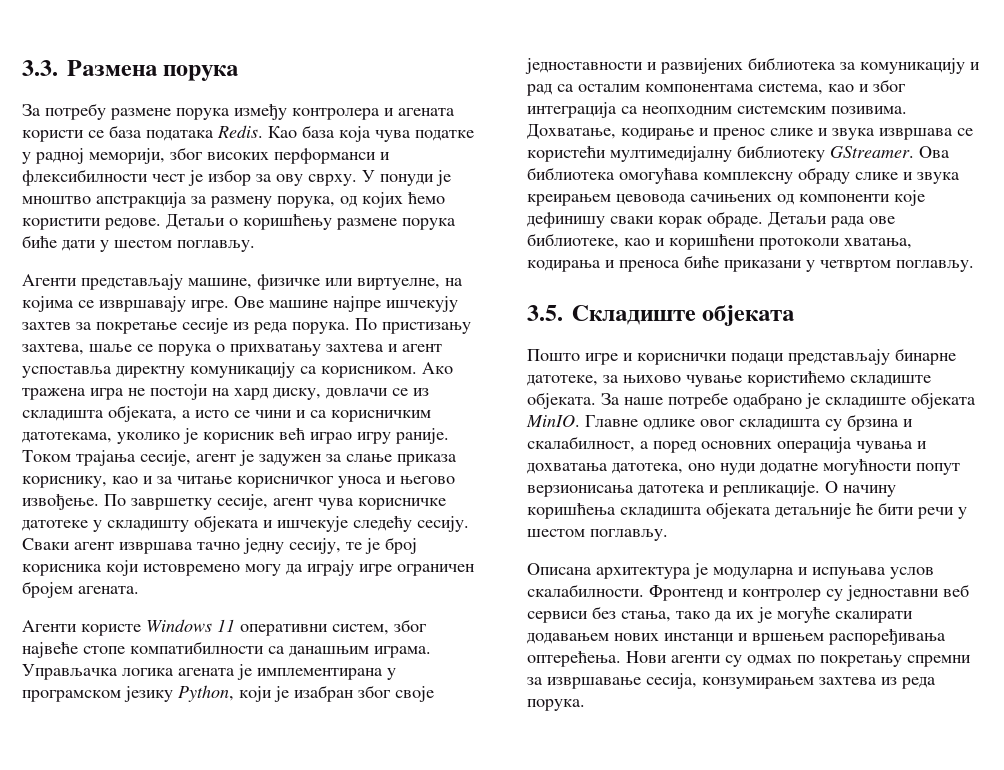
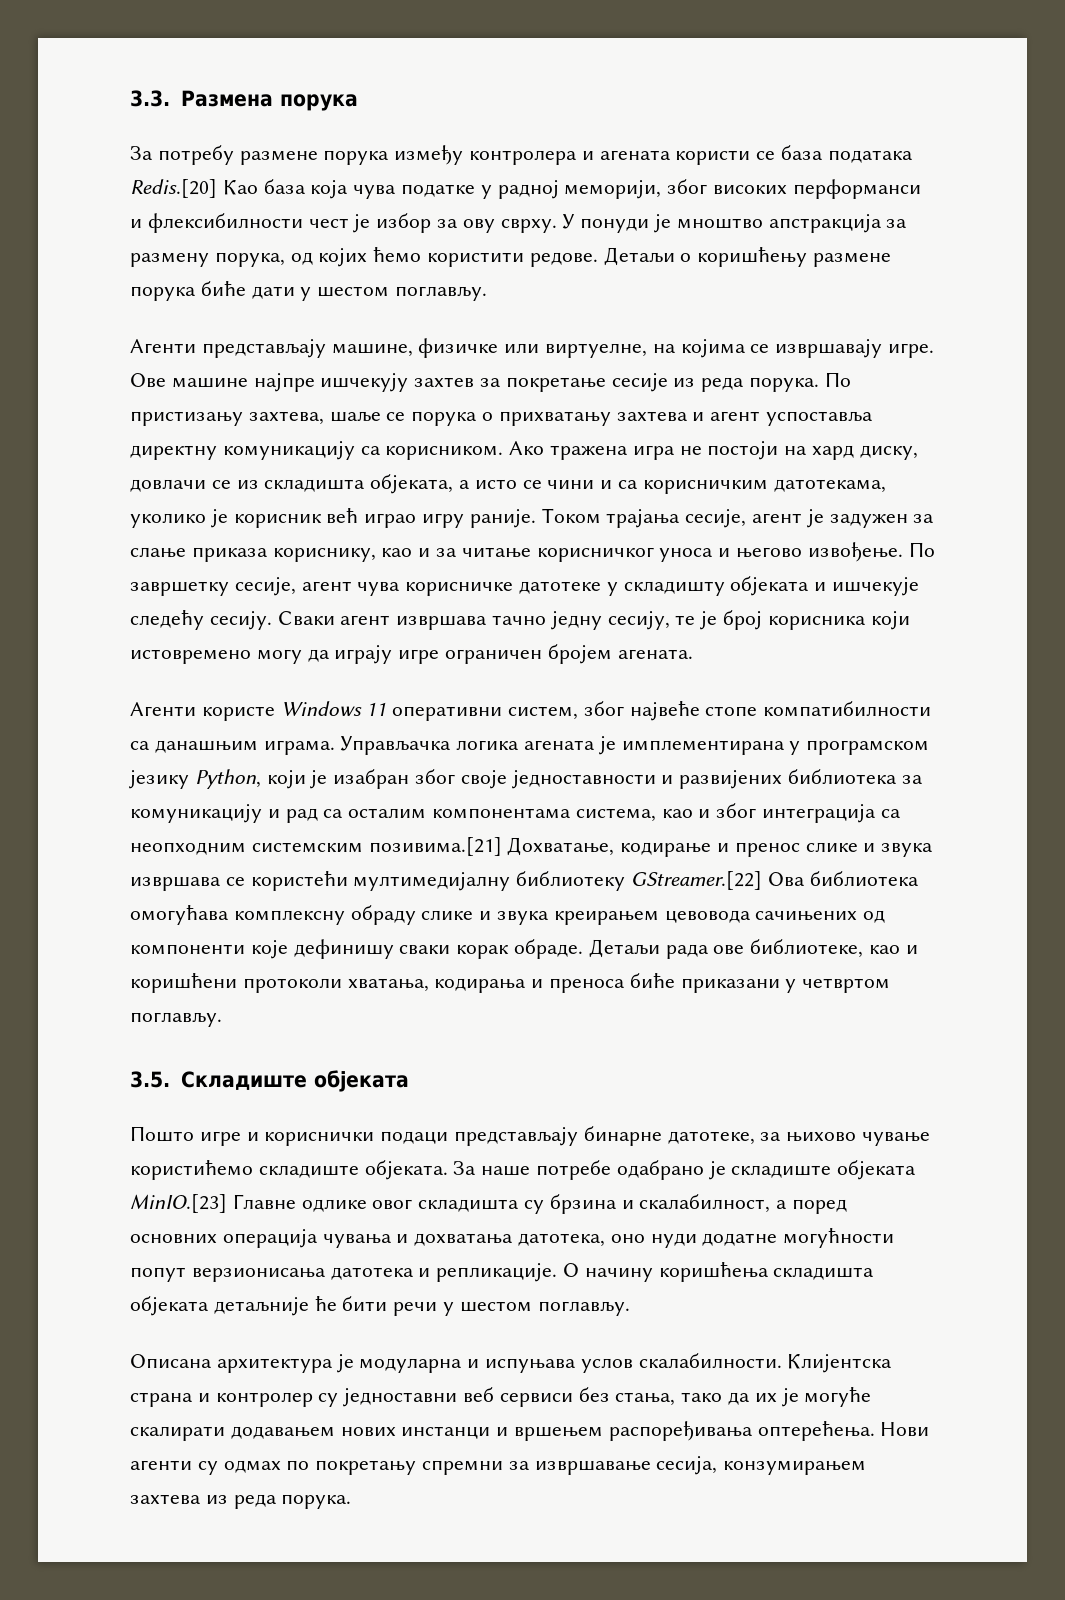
- За потребу размене порука између контролера и агената користи се база података Redis. Као база која чува податке у радној меморији, због високих перформанси и флексибилности чест је избор за ову сврху.
+ За потребу размене порука између контролера и агената користи се база података Redis.[20] Као база која чува податке у радној меморији, због високих перформанси и флексибилности чест је избор за ову сврху.
- Управљачка логика агената је имплементирана у програмском језику Python, који је изабран због своје једноставности и развијених библиотека за комуникацију и рад са осталим компонентама система, као и због интеграција са неопходним системским позивима. Дохватање, кодирање и пренос слике и звука извршава се користећи мултимедијалну библиотеку GStreamer. Ова библиотека омогућава комплексну обраду слике и звука креирањем цевовода сачињених од компоненти које дефинишу сваки корак обраде.
+ Управљачка логика агената је имплементирана у програмском језику Python, који је изабран због своје једноставности и развијених библиотека за комуникацију и рад са осталим компонентама система, као и због интеграција са неопходним системским позивима.[21] Дохватање, кодирање и пренос слике и звука извршава се користећи мултимедијалну библиотеку GStreamer.[22] Ова библиотека омогућава комплексну обраду слике и звука креирањем цевовода сачињених од компоненти које дефинишу сваки корак обраде.
- За наше потребе одабрано је складиште објеката MinIO. Главне одлике овог складишта су брзина и скалабилност, а поред основних операција чувања и дохватања датотека, оно нуди додатне могућности попут верзионисања датотека и репликације.
+ За наше потребе одабрано је складиште објеката MinIO.[23] Главне одлике овог складишта су брзина и скалабилност, а поред основних операција чувања и дохватања датотека, оно нуди додатне могућности попут верзионисања датотека и репликације.
- Фронтенд и контролер су једноставни веб сервиси без стања, тако да их је могуће скалирати додавањем нових инстанци и вршењем распоређивања оптерећења.
+ Клијентска страна и контролер су једноставни веб сервиси без стања, тако да их је могуће скалирати додавањем нових инстанци и вршењем распоређивања оптерећења.

